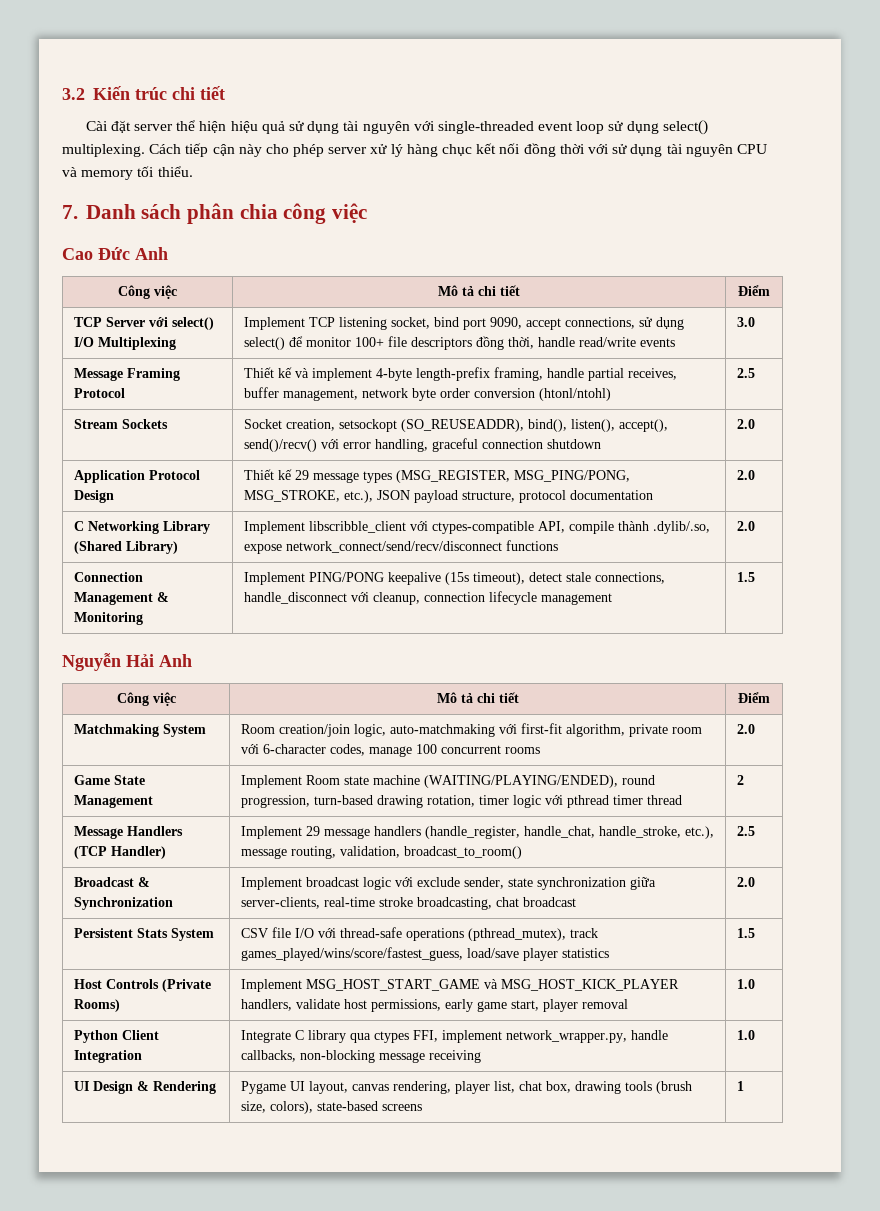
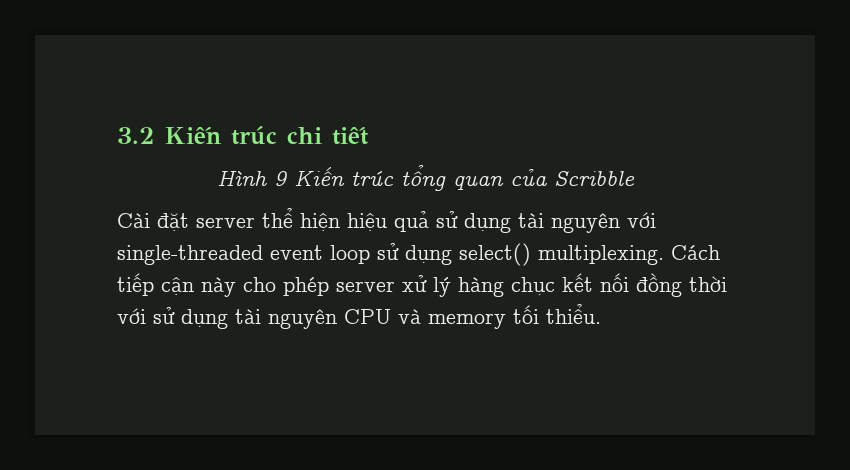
+ Hình 9 Kiến trúc tổng quan của Scribble
- 7. Danh sách phân chia công việc
- Cao Đức Anh
- Công việc | Mô tả chi tiết | Điểm
- TCP Server với select() I/O Multiplexing | Implement TCP listening socket, bind port 9090, accept connections, sử dụng select() để monitor 100+ file descriptors đồng thời, handle read/write events | 3.0
- Message Framing Protocol | Thiết kế và implement 4-byte length-prefix framing, handle partial receives, buffer management, network byte order conversion (htonl/ntohl) | 2.5
- Stream Sockets | Socket creation, setsockopt (SO_REUSEADDR), bind(), listen(), accept(), send()/recv() với error handling, graceful connection shutdown | 2.0
- Application Protocol Design | Thiết kế 29 message types (MSG_REGISTER, MSG_PING/PONG, MSG_STROKE, etc.), JSON payload structure, protocol documentation | 2.0
- C Networking Library (Shared Library) | Implement libscribble_client với ctypes-compatible API, compile thành .dylib/.so, expose network_connect/send/recv/disconnect functions | 2.0
- Connection Management & Monitoring | Implement PING/PONG keepalive (15s timeout), detect stale connections, handle_disconnect với cleanup, connection lifecycle management | 1.5
- Nguyễn Hải Anh
- Công việc | Mô tả chi tiết | Điểm
- Matchmaking System | Room creation/join logic, auto-matchmaking với first-fit algorithm, private room với 6-character codes, manage 100 concurrent rooms | 2.0
- Game State Management | Implement Room state machine (WAITING/PLAYING/ENDED), round progression, turn-based drawing rotation, timer logic với pthread timer thread | 2
- Message Handlers (TCP Handler) | Implement 29 message handlers (handle_register, handle_chat, handle_stroke, etc.), message routing, validation, broadcast_to_room() | 2.5
- Broadcast & Synchronization | Implement broadcast logic với exclude sender, state synchronization giữa server-clients, real-time stroke broadcasting, chat broadcast | 2.0
- Persistent Stats System | CSV file I/O với thread-safe operations (pthread_mutex), track games_played/wins/score/fastest_guess, load/save player statistics | 1.5
- Host Controls (Private Rooms) | Implement MSG_HOST_START_GAME và MSG_HOST_KICK_PLAYER handlers, validate host permissions, early game start, player removal | 1.0
- Python Client Integration | Integrate C library qua ctypes FFI, implement network_wrapper.py, handle callbacks, non-blocking message receiving | 1.0
- UI Design & Rendering | Pygame UI layout, canvas rendering, player list, chat box, drawing tools (brush size, colors), state-based screens | 1

